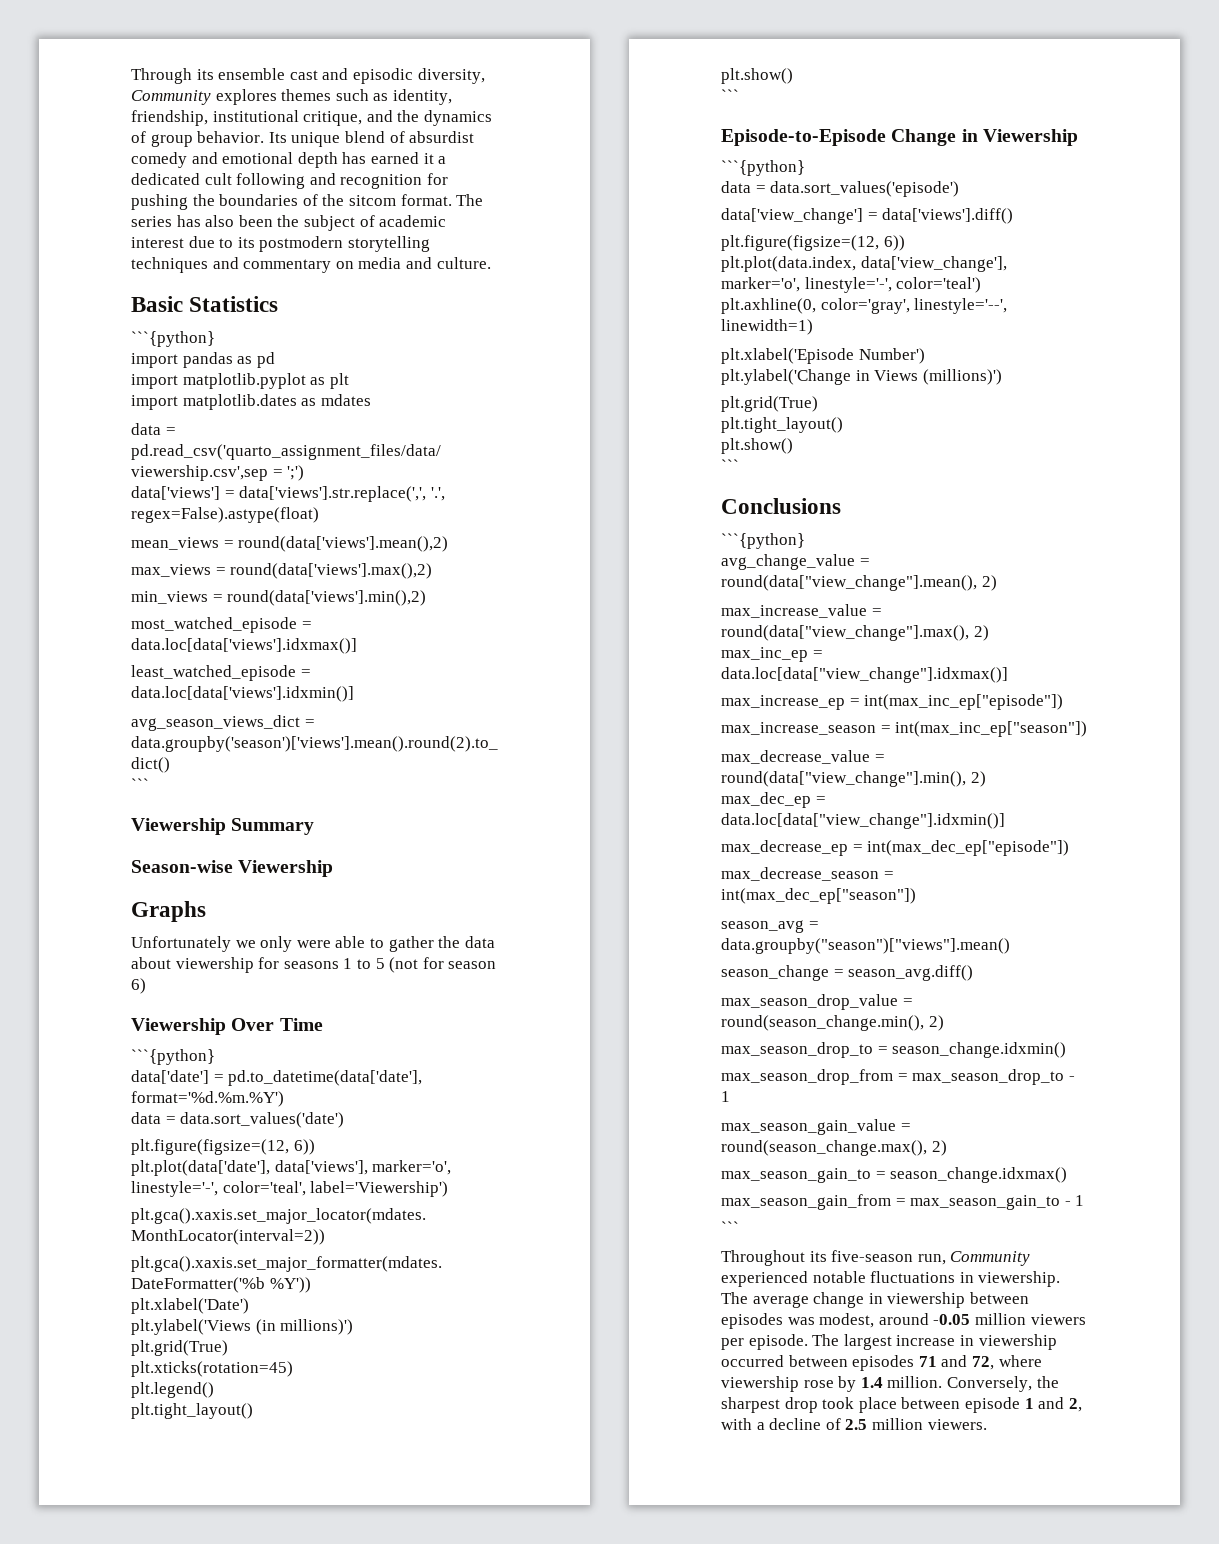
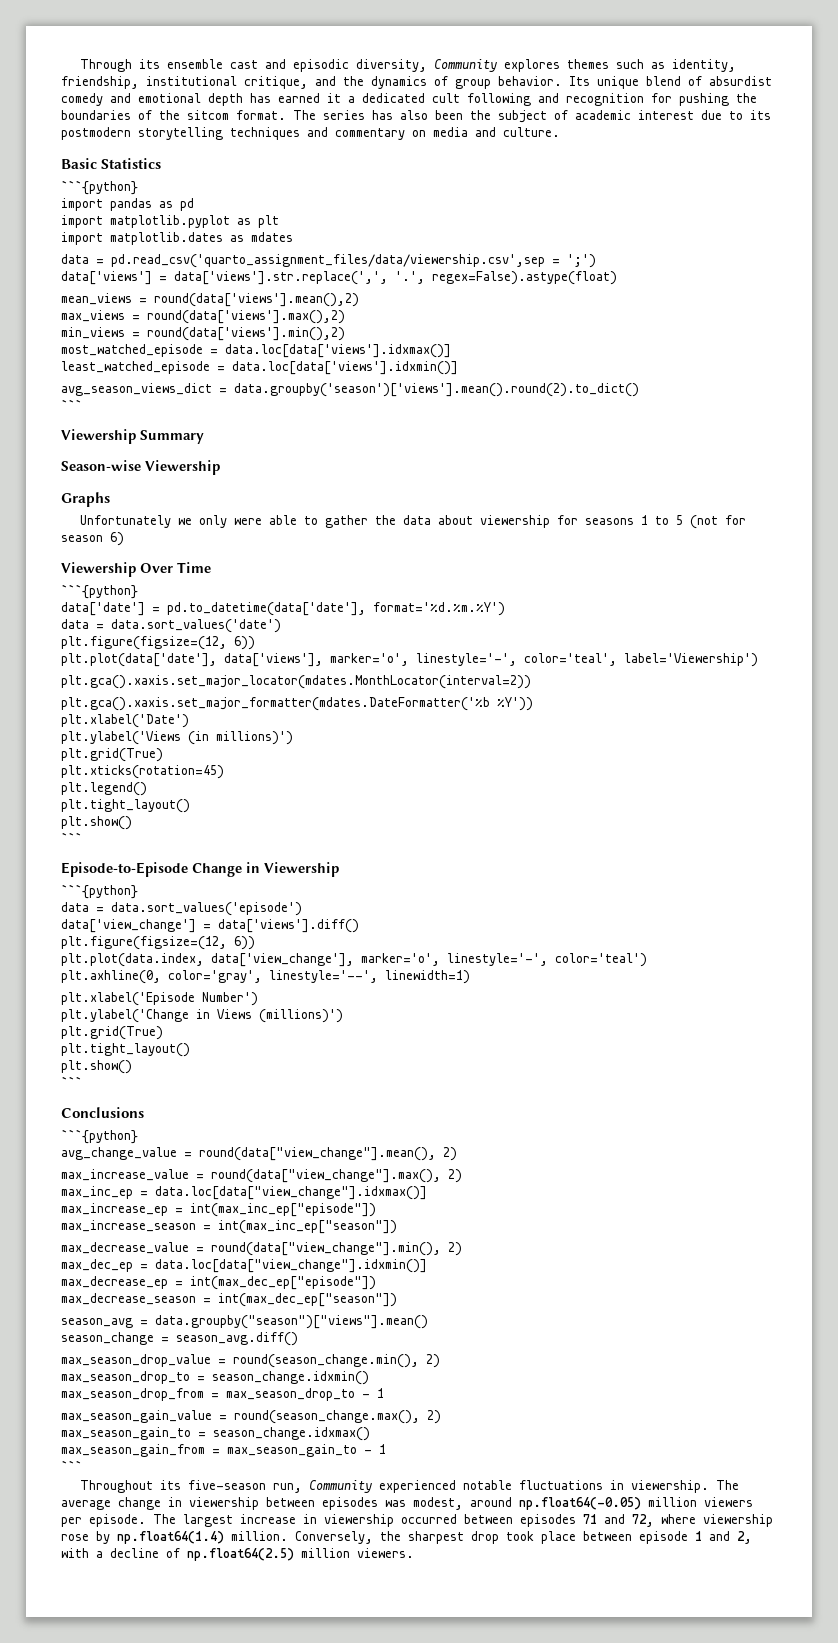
- The average change in viewership between episodes was modest, around -0.05 million viewers per episode.
+ The average change in viewership between episodes was modest, around np.float64(-0.05) million viewers per episode.
- The largest increase in viewership occurred between episodes 71 and 72, where viewership rose by 1.4 million.
+ The largest increase in viewership occurred between episodes 71 and 72, where viewership rose by np.float64(1.4) million.
- Conversely, the sharpest drop took place between episode 1 and 2, with a decline of 2.5 million viewers.
+ Conversely, the sharpest drop took place between episode 1 and 2, with a decline of np.float64(2.5) million viewers.

